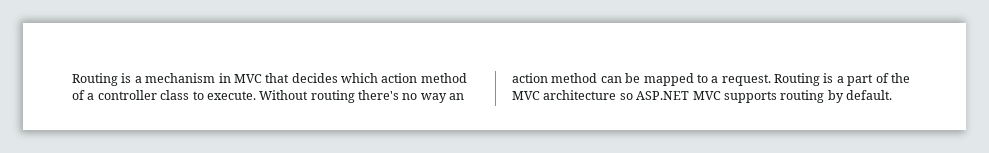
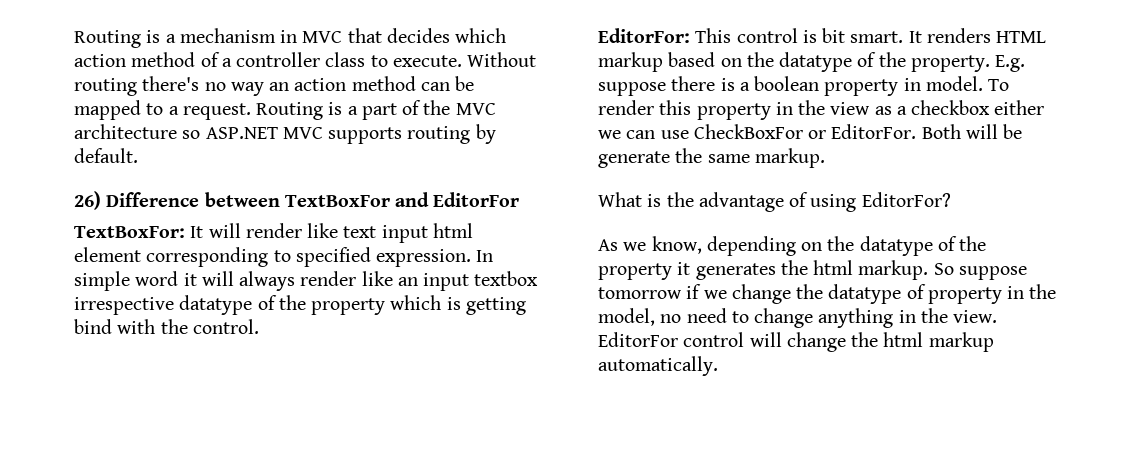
+ 26) Difference between TextBoxFor and EditorFor
+ TextBoxFor: It will render like text input html element corresponding to specified expression. In simple word it will always render like an input textbox irrespective datatype of the property which is getting bind with the control.
+ EditorFor: This control is bit smart. It renders HTML markup based on the datatype of the property. E.g. suppose there is a boolean property in model. To render this property in the view as a checkbox either we can use CheckBoxFor or EditorFor. Both will be generate the same markup.
+ What is the advantage of using EditorFor?
+ As we know, depending on the datatype of the property it generates the html markup. So suppose tomorrow if we change the datatype of property in the model, no need to change anything in the view. EditorFor control will change the html markup automatically.

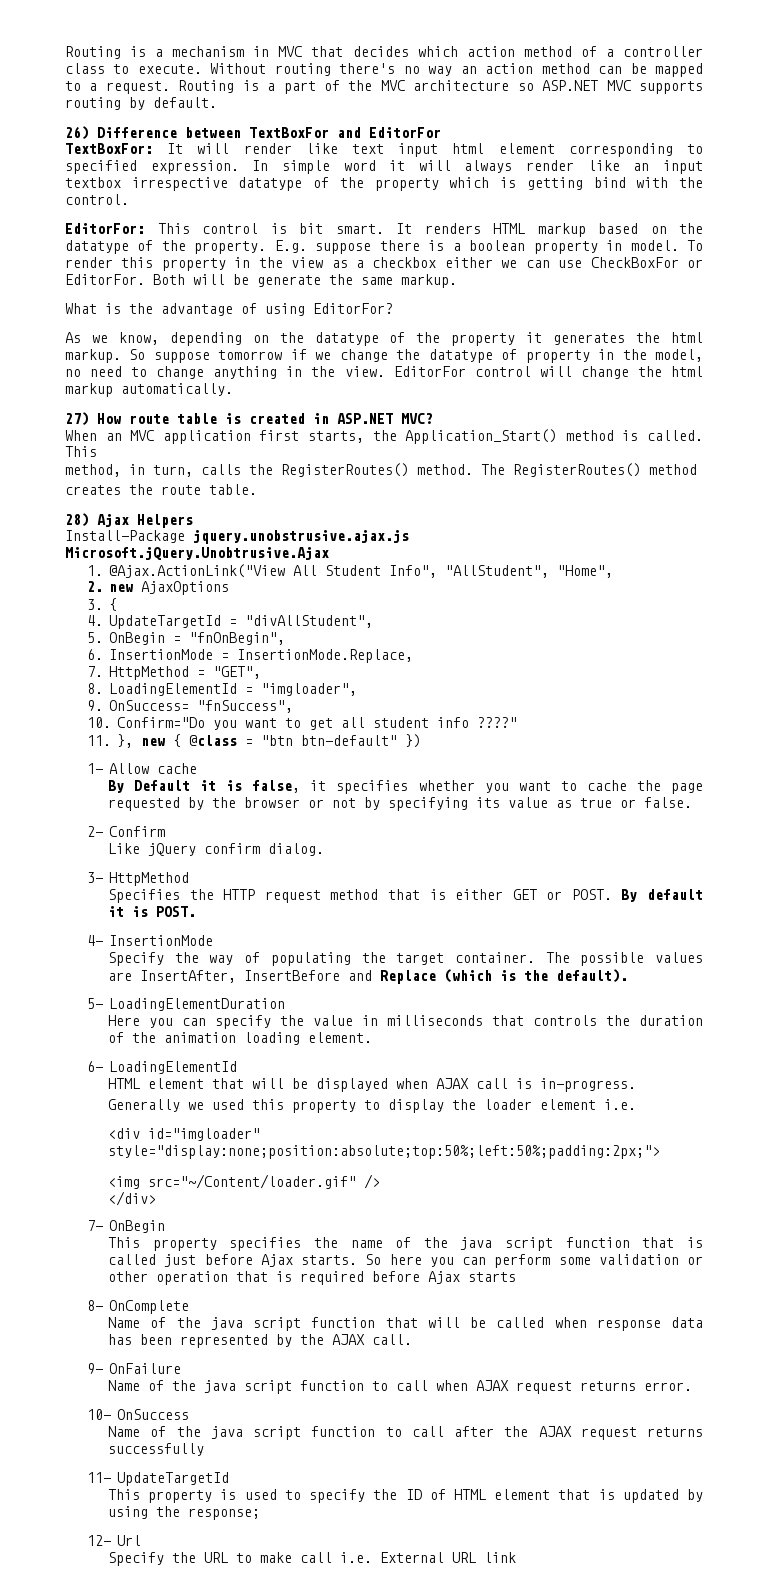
+ 27) How route table is created in ASP.NET MVC?
+ When an MVC application first starts, the Application_Start() method is called. This
+ method, in turn, calls the RegisterRoutes() method. The RegisterRoutes() method
+ creates the route table.
+ 28) Ajax Helpers
+ Install-Package jquery.unobstrusive.ajax.js
+ Microsoft.jQuery.Unobtrusive.Ajax
+ 1. @Ajax.ActionLink("View All Student Info", "AllStudent", "Home",
+ 2. new AjaxOptions
+ 3. {
+ 4. UpdateTargetId = "divAllStudent",
+ 5. OnBegin = "fnOnBegin",
+ 6. InsertionMode = InsertionMode.Replace,
+ 7. HttpMethod = "GET",
+ 8. LoadingElementId = "imgloader",
+ 9. OnSuccess= "fnSuccess",
+ 10. Confirm="Do you want to get all student info ????"
+ 11. }, new { @class = "btn btn-default" })
+ 1- Allow cache
+ By Default it is false, it specifies whether you want to cache the page requested by the browser or not by specifying its value as true or false.
+ 2- Confirm
+ Like jQuery confirm dialog.
+ 3- HttpMethod
+ Specifies the HTTP request method that is either GET or POST. By default it is POST.
+ 4- InsertionMode
+ Specify the way of populating the target container. The possible values are InsertAfter, InsertBefore and Replace (which is the default).
+ 5- LoadingElementDuration
+ Here you can specify the value in milliseconds that controls the duration of the animation loading element.
+ 6- LoadingElementId
+ HTML element that will be displayed when AJAX call is in-progress.
+ Generally we used this property to display the loader element i.e.
+ <div id="imgloader" style="display:none;position:absolute;top:50%;left:50%;padding:2px;">
+ <img src="~/Content/loader.gif" />
+ </div>
+ 7- OnBegin
+ This property specifies the name of the java script function that is called just before Ajax starts. So here you can perform some validation or other operation that is required before Ajax starts
+ 8- OnComplete
+ Name of the java script function that will be called when response data has been represented by the AJAX call.
+ 9- OnFailure
+ Name of the java script function to call when AJAX request returns error.
+ 10- OnSuccess
+ Name of the java script function to call after the AJAX request returns successfully
+ 11- UpdateTargetId
+ This property is used to specify the ID of HTML element that is updated by using the response;
+ 12- Url
+ Specify the URL to make call i.e. External URL link

